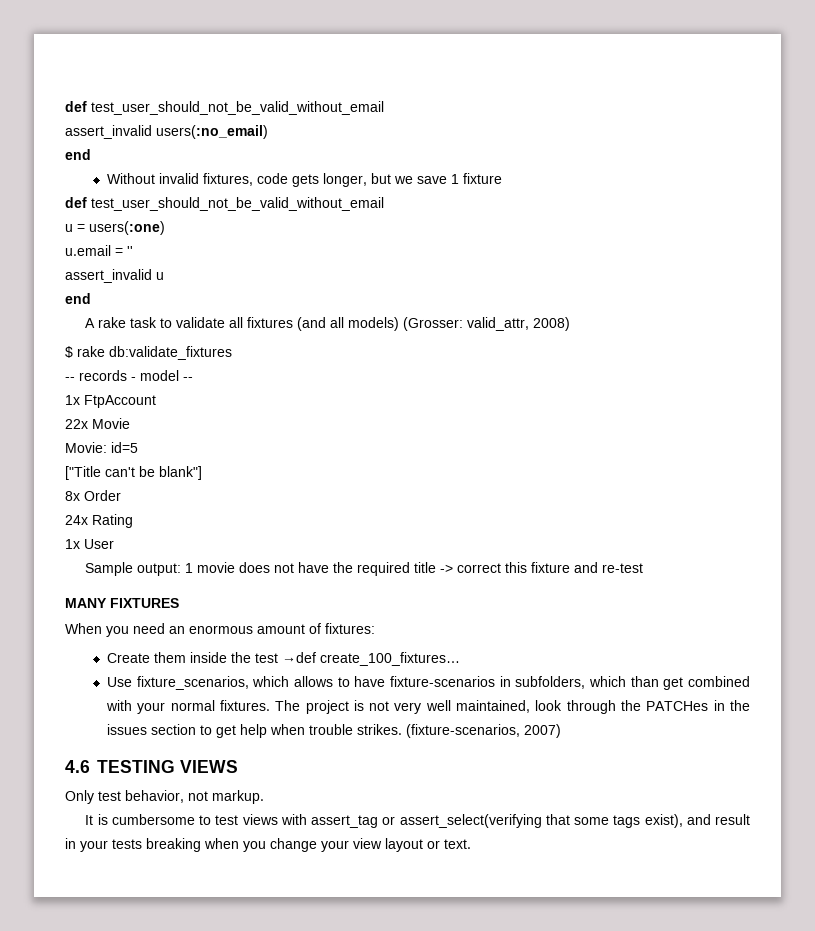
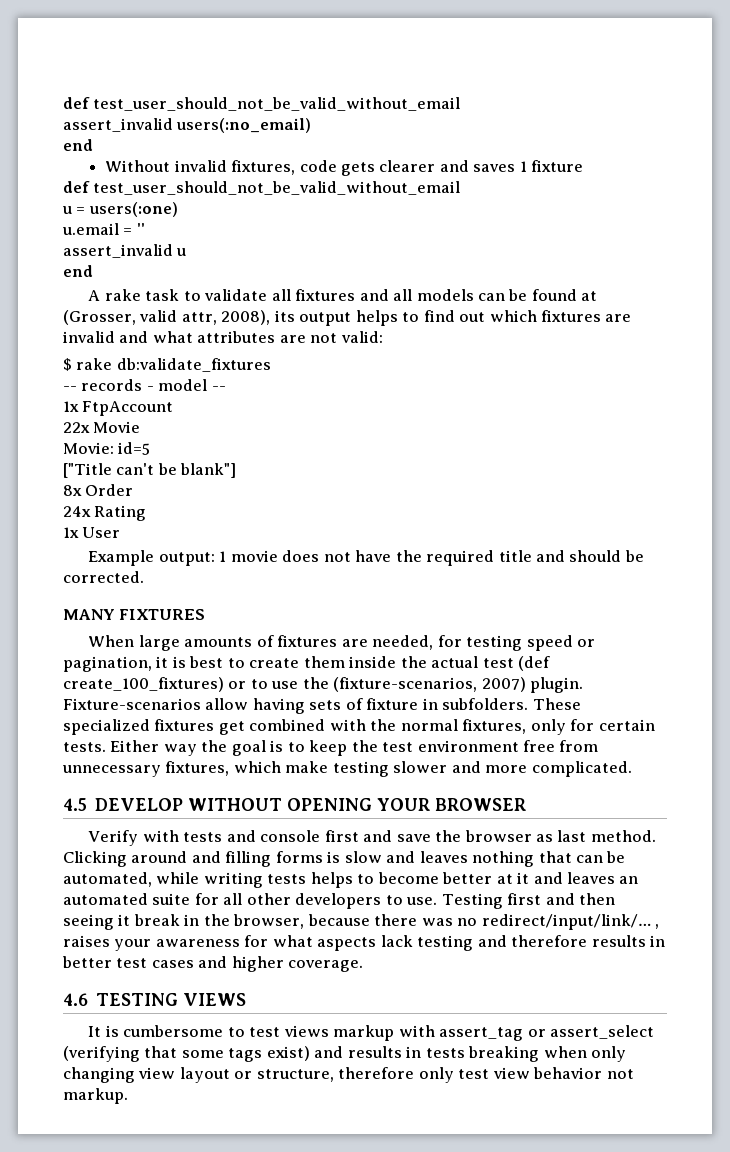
- Without invalid fixtures, code gets longer, but we save 1 fixture
+ Without invalid fixtures, code gets clearer and saves 1 fixture
- A rake task to validate all fixtures (and all models) (Grosser: valid_attr, 2008)
+ A rake task to validate all fixtures and all models can be found at (Grosser, valid attr, 2008), its output helps to find out which fixtures are invalid and what attributes are not valid:
- Sample output: 1 movie does not have the required title -> correct this fixture and re-test
+ Example output: 1 movie does not have the required title and should be corrected.
  MANY FIXTURES
- When you need an enormous amount of fixtures:
- Create them inside the test →def create_100_fixtures…
- Use fixture_scenarios, which allows to have fixture-scenarios in subfolders, which than get combined with your normal fixtures. The project is not very well maintained, look through the PATCHes in the issues section to get help when trouble strikes. (fixture-scenarios, 2007)
+ When large amounts of fixtures are needed, for testing speed or pagination, it is best to create them inside the actual test (def create_100_fixtures) or to use the (fixture-scenarios, 2007) plugin. Fixture-scenarios allow having sets of fixture in subfolders. These specialized fixtures get combined with the normal fixtures, only for certain tests. Either way the goal is to keep the test environment free from unnecessary fixtures, which make testing slower and more complicated.
+ 4.5 DEVELOP WITHOUT OPENING YOUR BROWSER
+ Verify with tests and console first and save the browser as last method. Clicking around and filling forms is slow and leaves nothing that can be automated, while writing tests helps to become better at it and leaves an automated suite for all other developers to use. Testing first and then seeing it break in the browser, because there was no redirect/input/link/… , raises your awareness for what aspects lack testing and therefore results in better test cases and higher coverage.
  4.6 TESTING VIEWS
- Only test behavior, not markup.
- It is cumbersome to test views with assert_tag or assert_select(verifying that some tags exist), and result in your tests breaking when you change your view layout or text.
+ It is cumbersome to test views markup with assert_tag or assert_select (verifying that some tags exist) and results in tests breaking when only changing view layout or structure, therefore only test view behavior not markup.

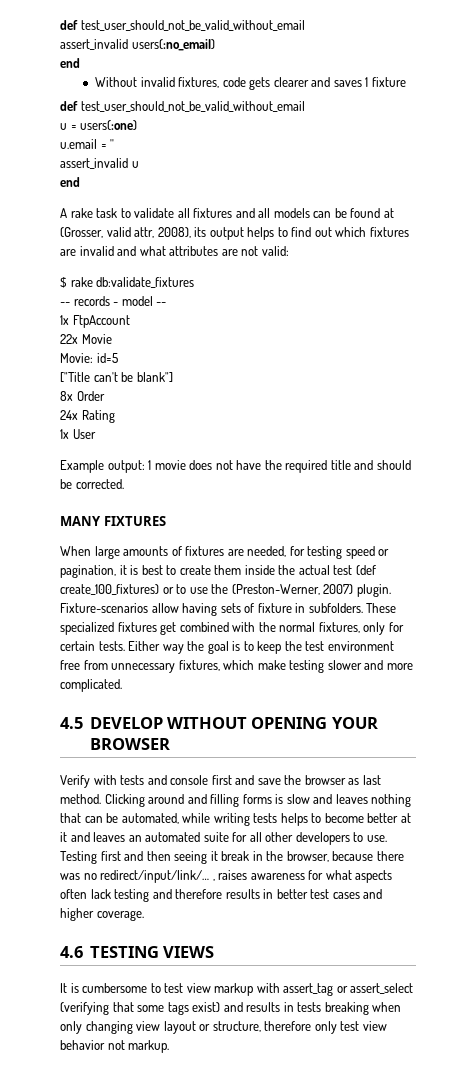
- When large amounts of fixtures are needed, for testing speed or pagination, it is best to create them inside the actual test (def create_100_fixtures) or to use the (fixture-scenarios, 2007) plugin.
+ When large amounts of fixtures are needed, for testing speed or pagination, it is best to create them inside the actual test (def create_100_fixtures) or to use the (Preston-Werner, 2007) plugin.
- Testing first and then seeing it break in the browser, because there was no redirect/input/link/… , raises your awareness for what aspects lack testing and therefore results in better test cases and higher coverage.
+ Testing first and then seeing it break in the browser, because there was no redirect/input/link/… , raises awareness for what aspects often lack testing and therefore results in better test cases and higher coverage.
- It is cumbersome to test views markup with assert_tag or assert_select (verifying that some tags exist) and results in tests breaking when only changing view layout or structure, therefore only test view behavior not markup.
+ It is cumbersome to test view markup with assert_tag or assert_select (verifying that some tags exist) and results in tests breaking when only changing view layout or structure, therefore only test view behavior not markup.

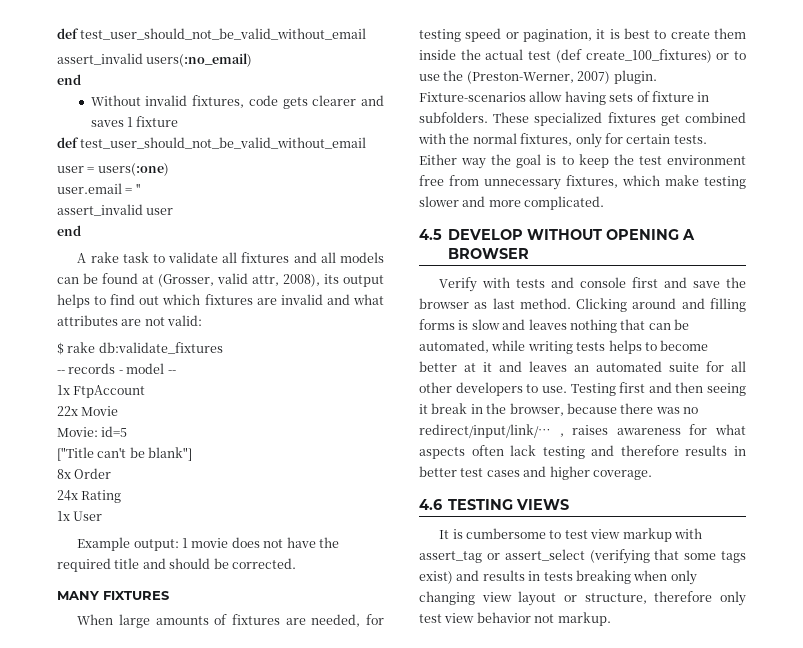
- u = users(:one)
+ user = users(:one)
- u.email = ''
+ user.email = ''
- assert_invalid u
+ assert_invalid user
- 4.5 DEVELOP WITHOUT OPENING YOUR BROWSER
+ 4.5 DEVELOP WITHOUT OPENING A BROWSER

